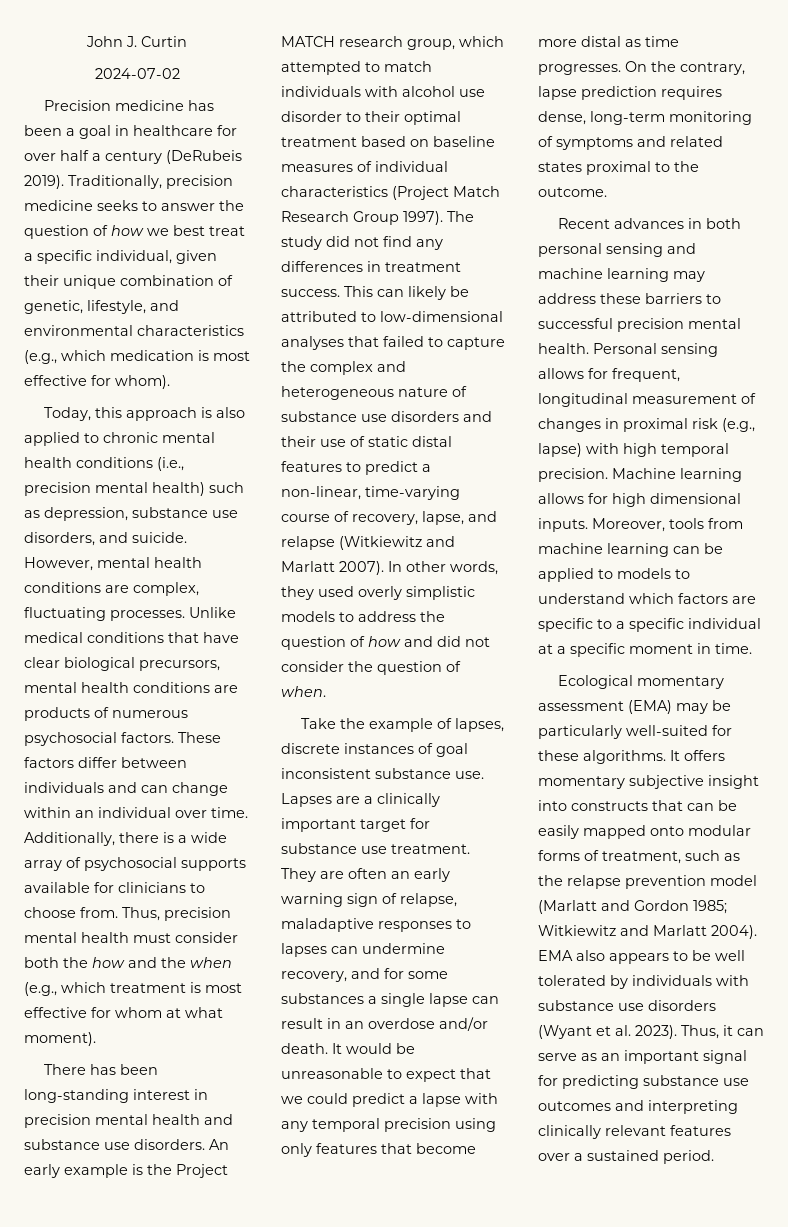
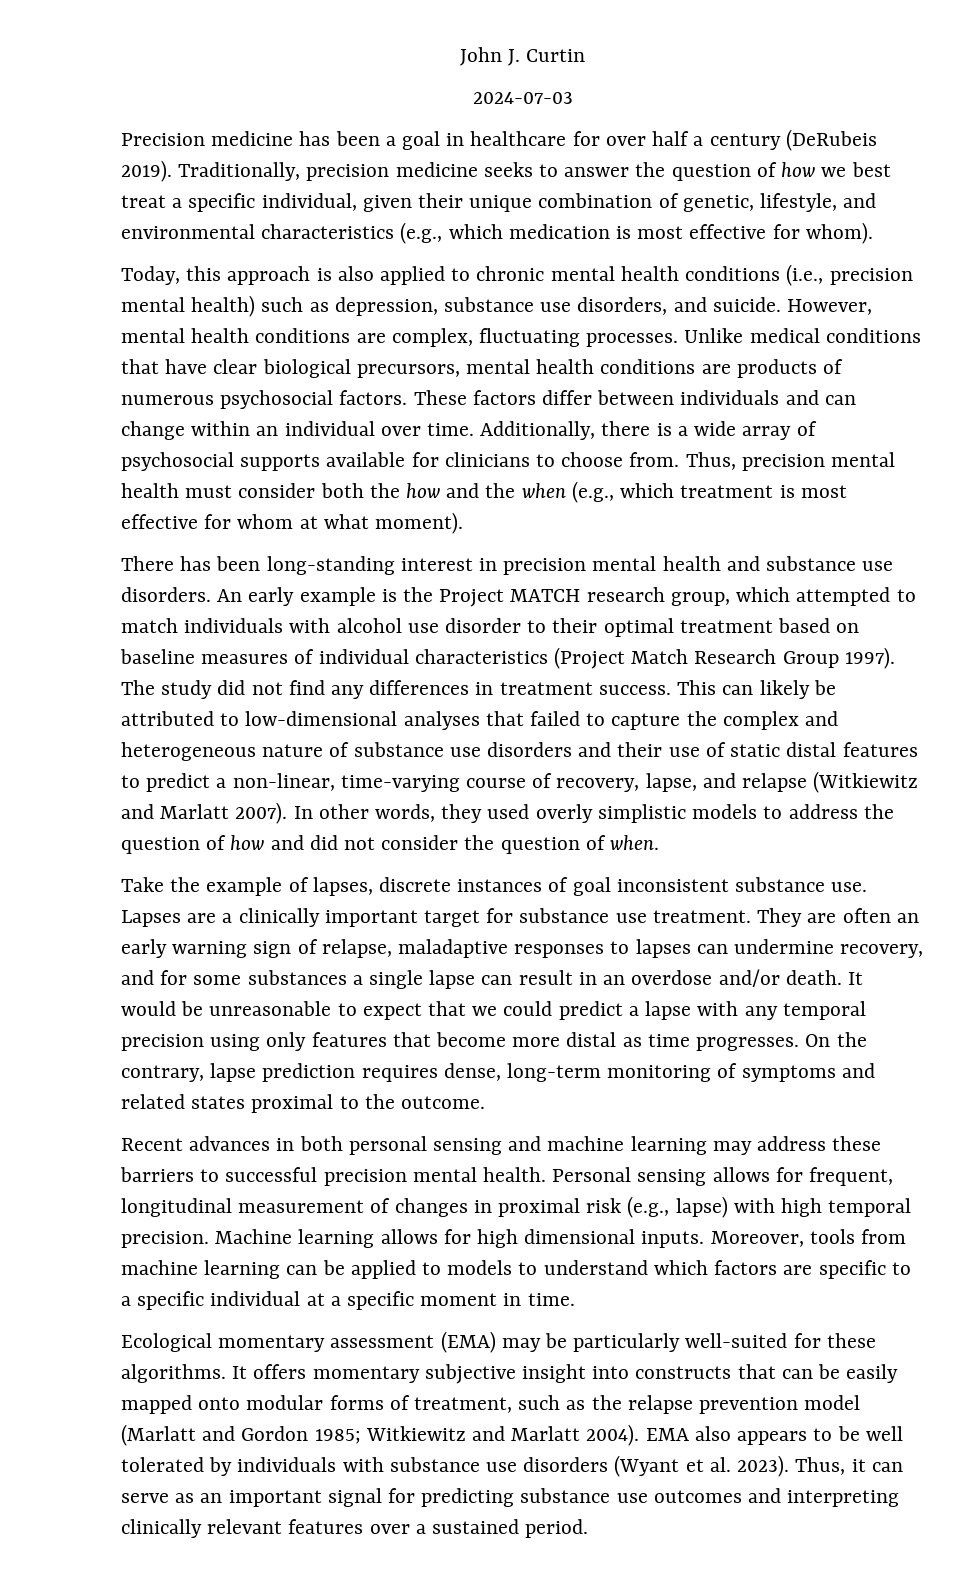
- 2024-07-02
+ 2024-07-03

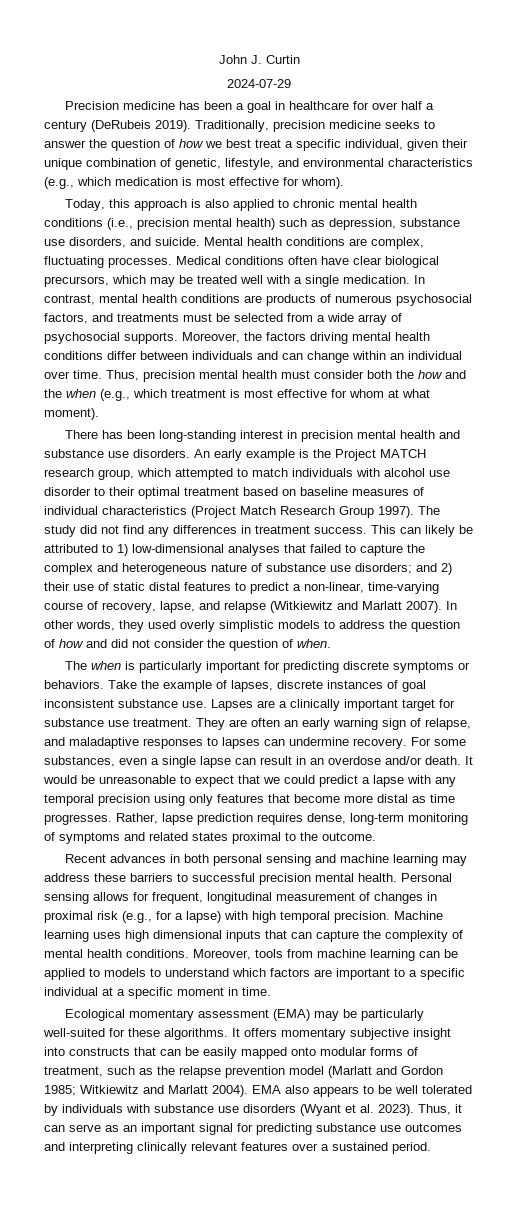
- 2024-07-03
+ 2024-07-29
- However, mental health conditions are complex, fluctuating processes.
+ Mental health conditions are complex, fluctuating processes.
- Unlike medical conditions that have clear biological precursors, mental health conditions are products of numerous psychosocial factors. These factors differ between individuals and can change within an individual over time.
+ Medical conditions often have clear biological precursors, which may be treated well with a single medication. In contrast, mental health conditions are products of numerous psychosocial factors, and treatments must be selected from a wide array of psychosocial supports. Moreover, the factors driving mental health conditions differ between individuals and can change within an individual over time.
- Additionally, there is a wide array of psychosocial supports available for clinicians to choose from.
- This can likely be attributed to low-dimensional analyses that failed to capture the complex and heterogeneous nature of substance use disorders and their use of static distal features to predict a non-linear, time-varying course of recovery, lapse, and relapse (Witkiewitz and Marlatt 2007).
+ This can likely be attributed to 1) low-dimensional analyses that failed to capture the complex and heterogeneous nature of substance use disorders; and 2) their use of static distal features to predict a non-linear, time-varying course of recovery, lapse, and relapse (Witkiewitz and Marlatt 2007).
+ The when is particularly important for predicting discrete symptoms or behaviors.
- They are often an early warning sign of relapse, maladaptive responses to lapses can undermine recovery, and for some substances a single lapse can result in an overdose and/or death.
+ They are often an early warning sign of relapse, and maladaptive responses to lapses can undermine recovery. For some substances, even a single lapse can result in an overdose and/or death.
- On the contrary, lapse prediction requires dense, long-term monitoring of symptoms and related states proximal to the outcome.
+ Rather, lapse prediction requires dense, long-term monitoring of symptoms and related states proximal to the outcome.
- Personal sensing allows for frequent, longitudinal measurement of changes in proximal risk (e.g., lapse) with high temporal precision.
+ Personal sensing allows for frequent, longitudinal measurement of changes in proximal risk (e.g., for a lapse) with high temporal precision.
- Machine learning allows for high dimensional inputs.
+ Machine learning uses high dimensional inputs that can capture the complexity of mental health conditions.
- Moreover, tools from machine learning can be applied to models to understand which factors are specific to a specific individual at a specific moment in time.
+ Moreover, tools from machine learning can be applied to models to understand which factors are important to a specific individual at a specific moment in time.

